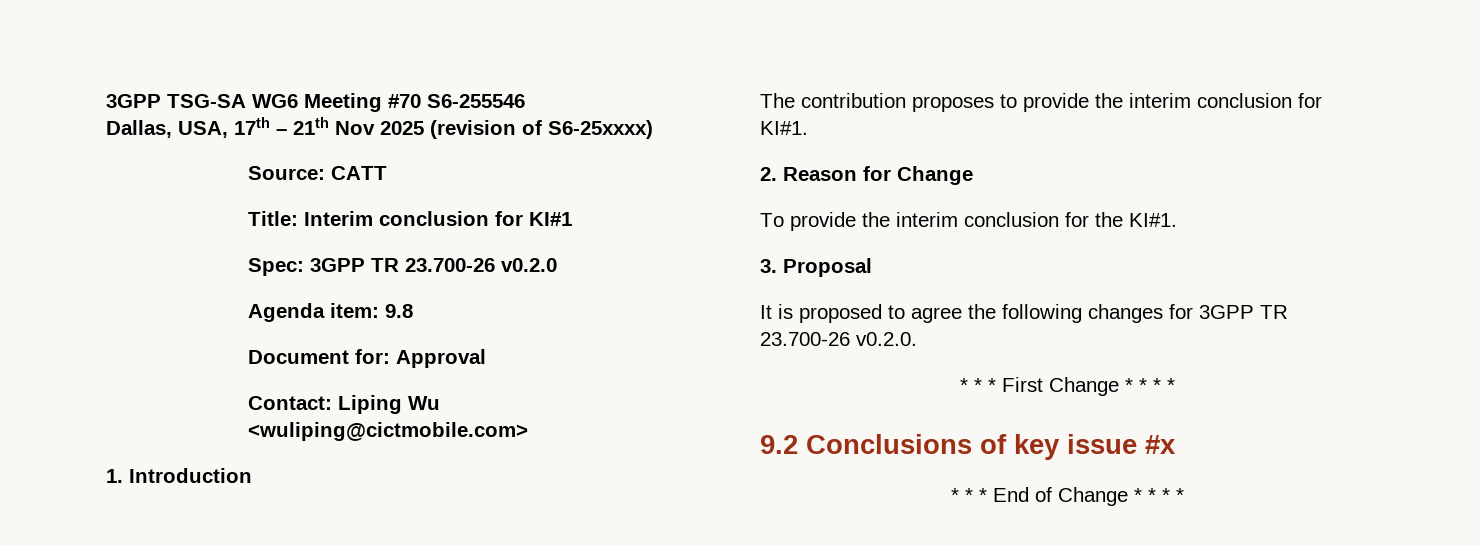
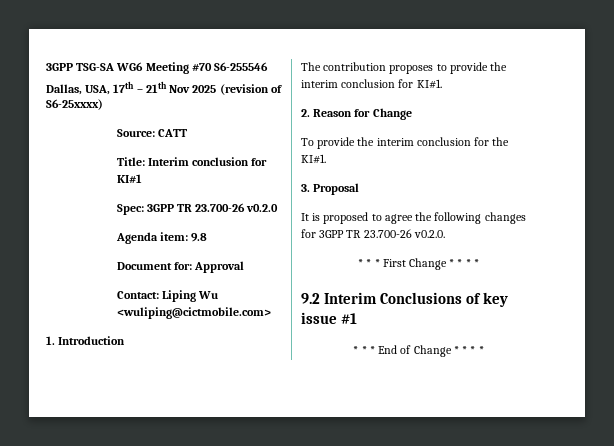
- 9.2 Conclusions of key issue #x
+ 9.2 Interim Conclusions of key issue #1

